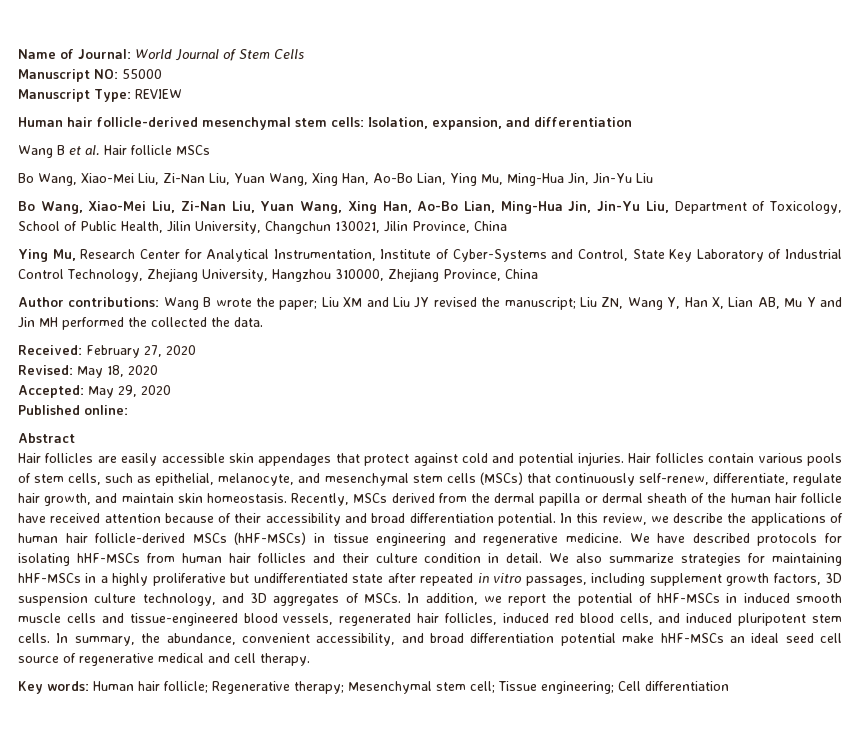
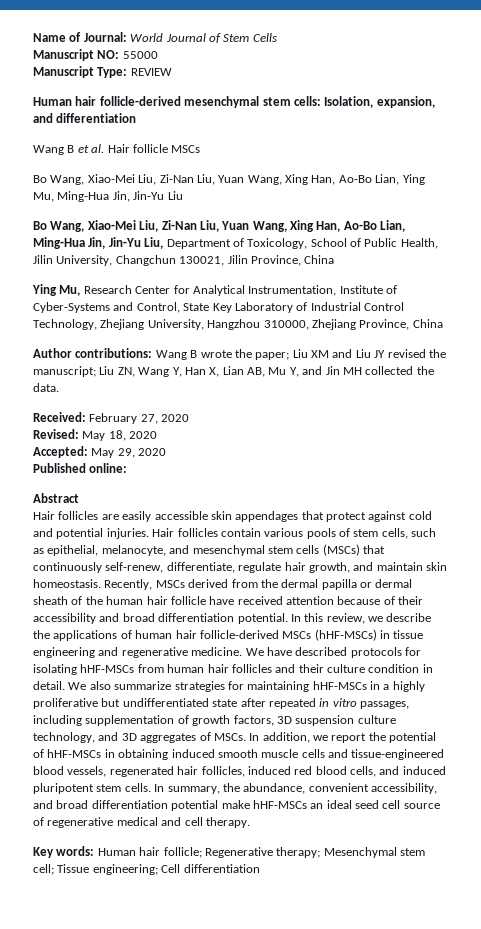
- Author contributions: Wang B wrote the paper; Liu XM and Liu JY revised the manuscript; Liu ZN, Wang Y, Han X, Lian AB, Mu Y and Jin MH performed the collected the data.
+ Author contributions: Wang B wrote the paper; Liu XM and Liu JY revised the manuscript; Liu ZN, Wang Y, Han X, Lian AB, Mu Y, and Jin MH collected the data.
- We also summarize strategies for maintaining hHF-MSCs in a highly proliferative but undifferentiated state after repeated in vitro passages, including supplement growth factors, 3D suspension culture technology, and 3D aggregates of MSCs.
+ We also summarize strategies for maintaining hHF-MSCs in a highly proliferative but undifferentiated state after repeated in vitro passages, including supplementation of growth factors, 3D suspension culture technology, and 3D aggregates of MSCs.
- In addition, we report the potential of hHF-MSCs in induced smooth muscle cells and tissue-engineered blood vessels, regenerated hair follicles, induced red blood cells, and induced pluripotent stem cells.
+ In addition, we report the potential of hHF-MSCs in obtaining induced smooth muscle cells and tissue-engineered blood vessels, regenerated hair follicles, induced red blood cells, and induced pluripotent stem cells.

